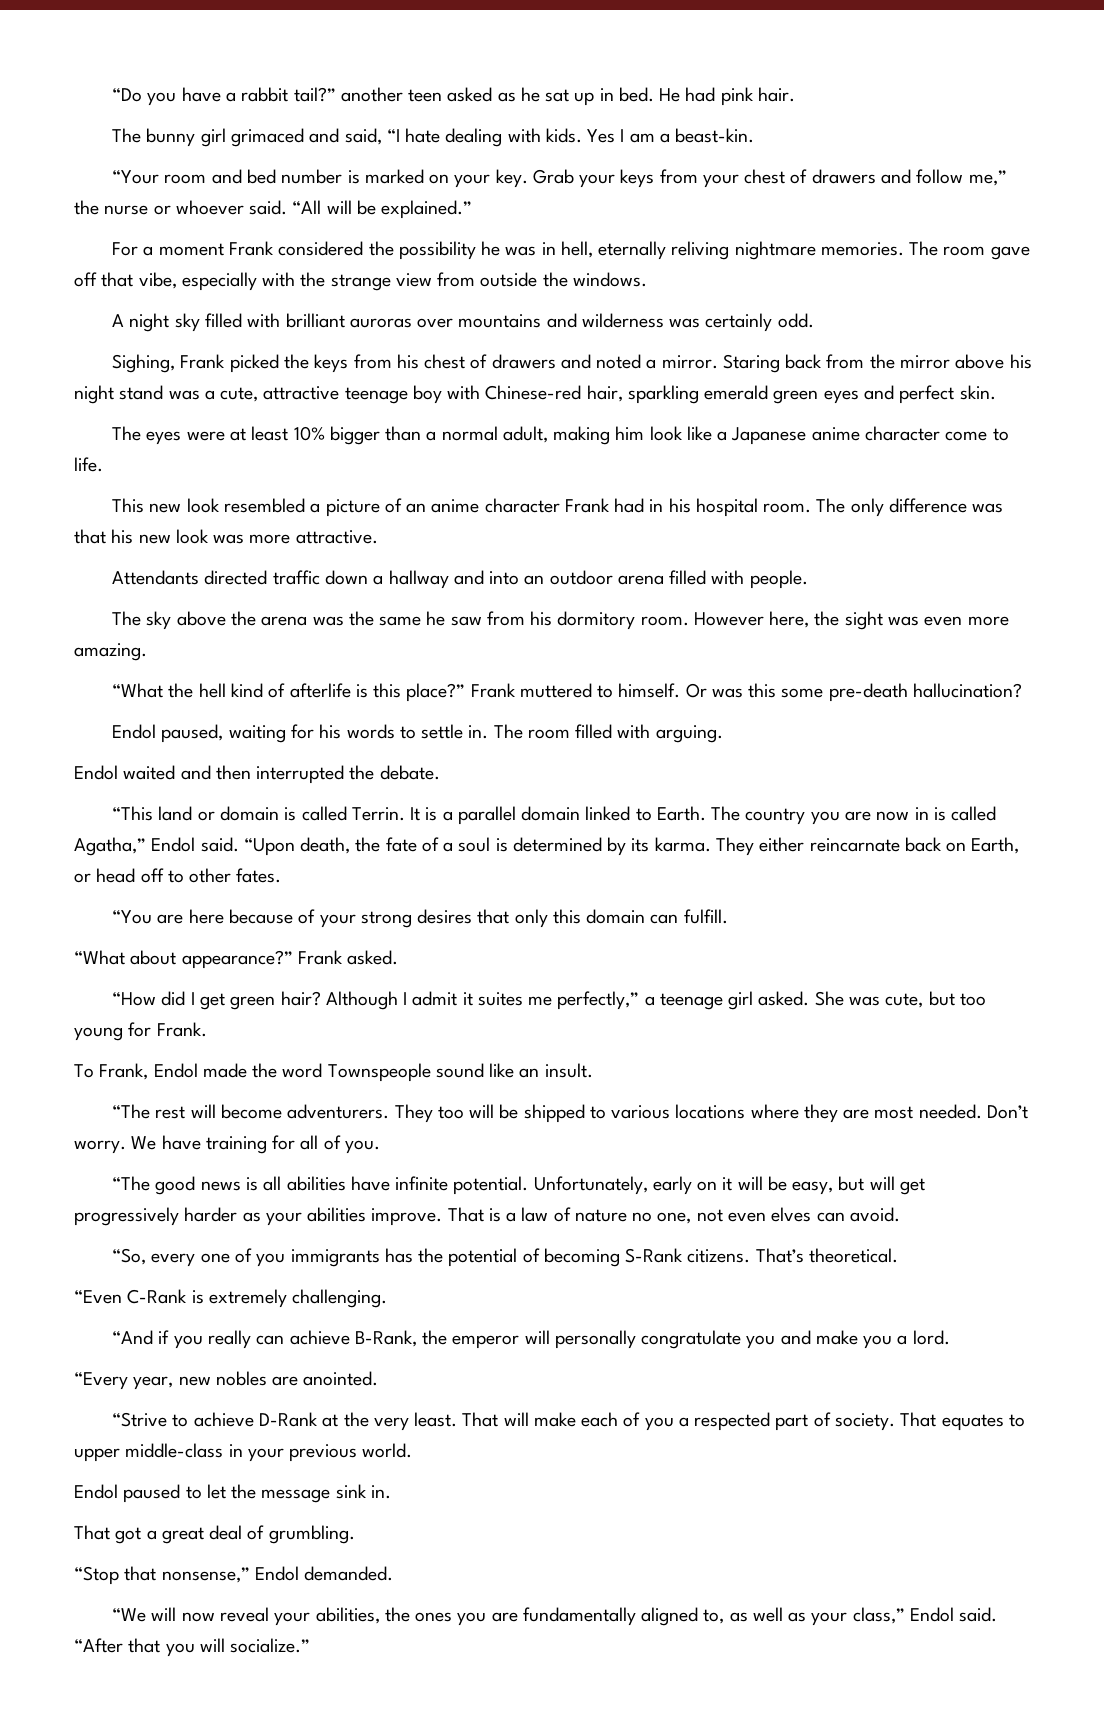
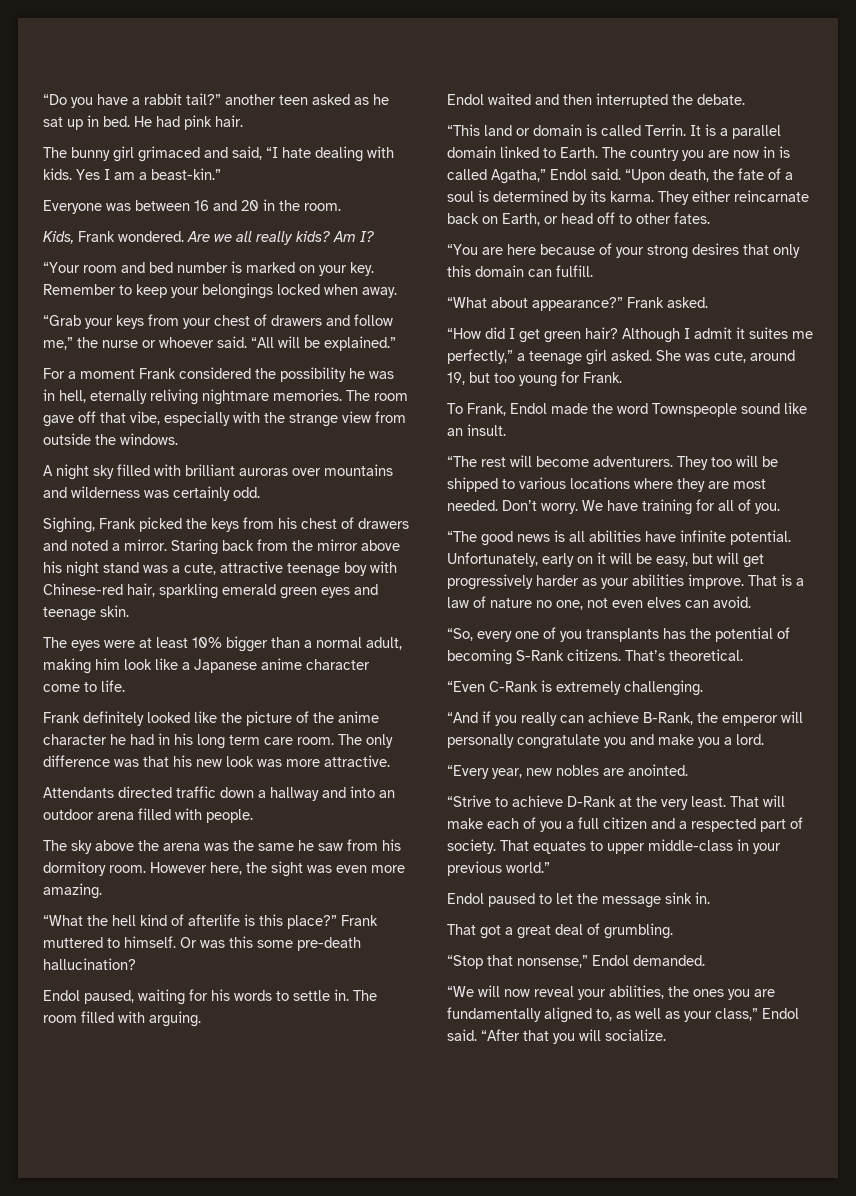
- Yes I am a beast-kin.
+ Yes I am a beast-kin.”
+ Everyone was between 16 and 20 in the room.
+ Kids, Frank wondered. Are we all really kids? Am I?
- Grab your keys from your chest of drawers and follow me,” the nurse or whoever said.
+ Remember to keep your belongings locked when away.
+ “Grab your keys from your chest of drawers and follow me,” the nurse or whoever said.
- Staring back from the mirror above his night stand was a cute, attractive teenage boy with Chinese-red hair, sparkling emerald green eyes and perfect skin.
+ Staring back from the mirror above his night stand was a cute, attractive teenage boy with Chinese-red hair, sparkling emerald green eyes and teenage skin.
- This new look resembled a picture of an anime character Frank had in his hospital room.
+ Frank definitely looked like the picture of the anime character he had in his long term care room.
- She was cute, but too young for Frank.
+ She was cute, around 19, but too young for Frank.
- “So, every one of you immigrants has the potential of becoming S-Rank citizens.
+ “So, every one of you transplants has the potential of becoming S-Rank citizens.
- That will make each of you a respected part of society.
+ That will make each of you a full citizen and a respected part of society.
- That equates to upper middle-class in your previous world.
+ That equates to upper middle-class in your previous world.”
- “After that you will socialize.”
+ “After that you will socialize.

